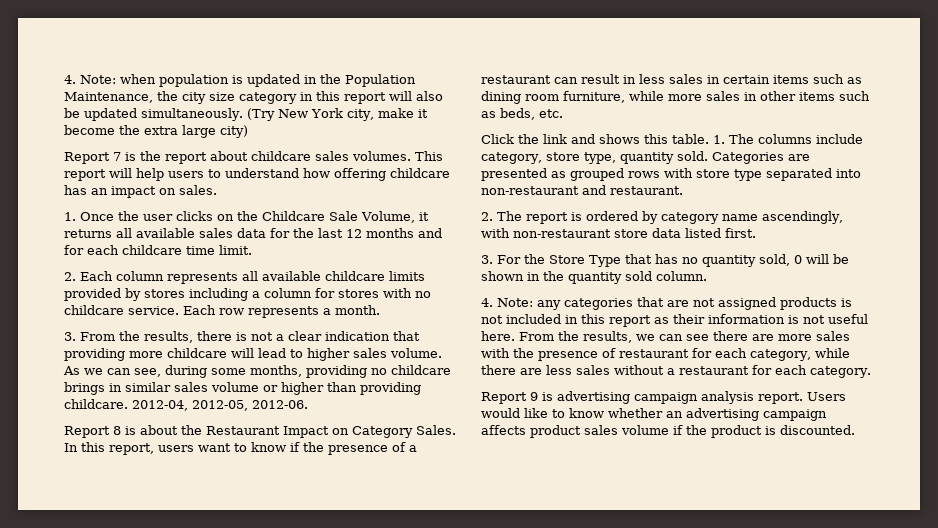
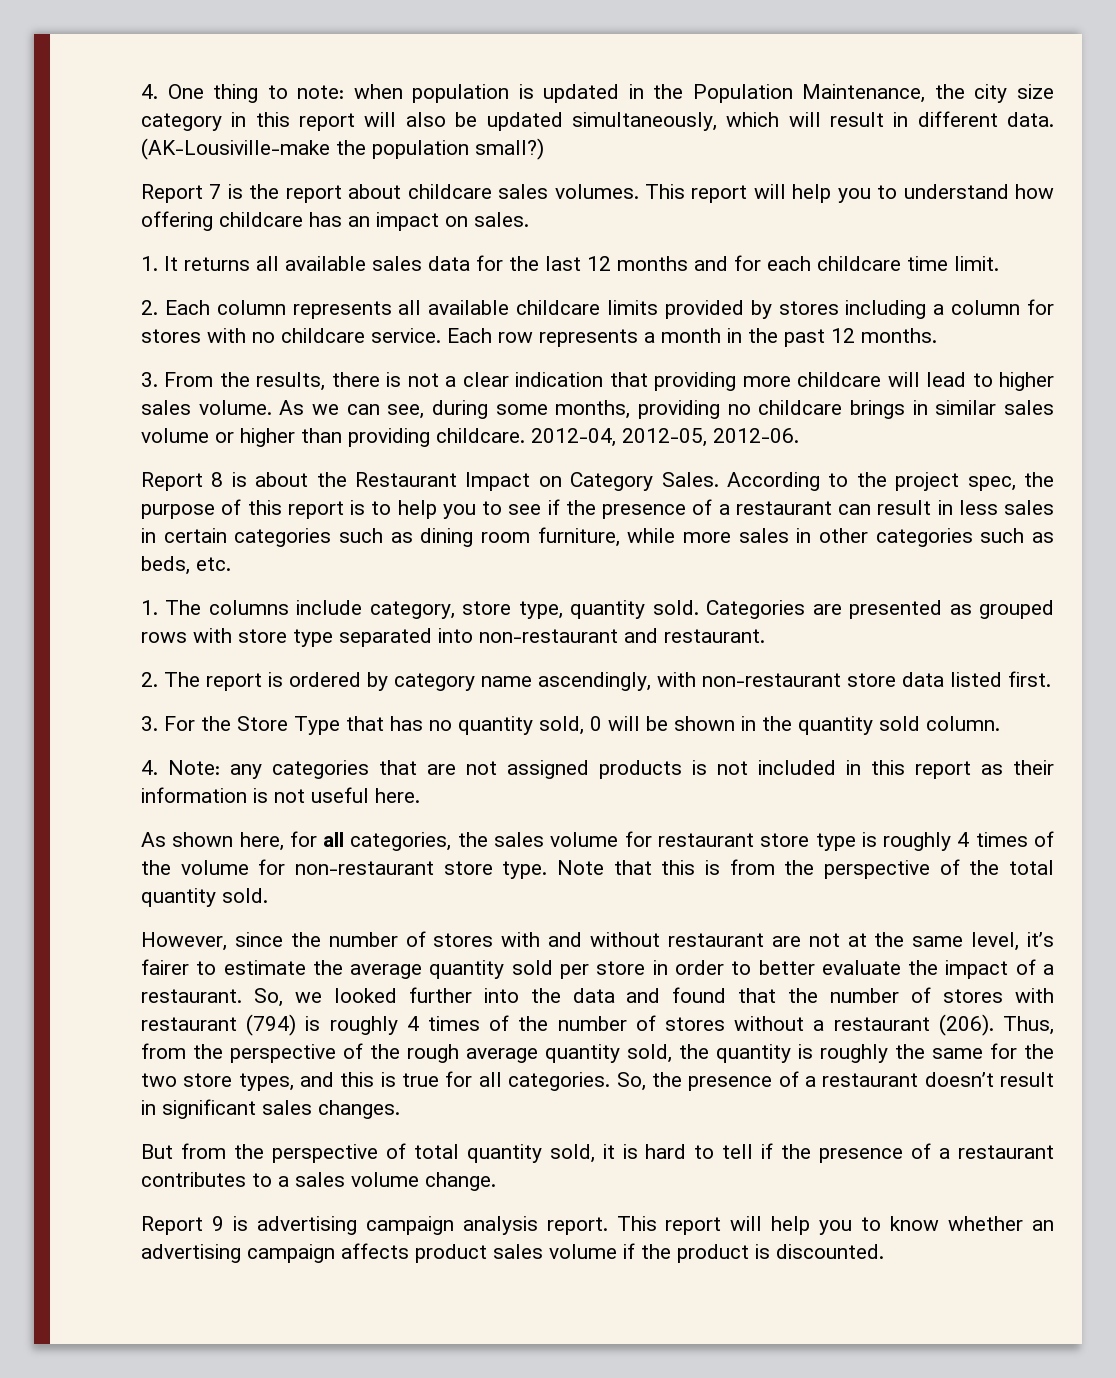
- 4. Note: when population is updated in the Population Maintenance, the city size category in this report will also be updated simultaneously. (Try New York city, make it become the extra large city)
+ 4. One thing to note: when population is updated in the Population Maintenance, the city size category in this report will also be updated simultaneously, which will result in different data. (AK-Lousiville-make the population small?)
- This report will help users to understand how offering childcare has an impact on sales.
+ This report will help you to understand how offering childcare has an impact on sales.
- 1. Once the user clicks on the Childcare Sale Volume, it returns all available sales data for the last 12 months and for each childcare time limit.
+ 1. It returns all available sales data for the last 12 months and for each childcare time limit.
- Each row represents a month.
+ Each row represents a month in the past 12 months.
- In this report, users want to know if the presence of a restaurant can result in less sales in certain items such as dining room furniture, while more sales in other items such as beds, etc.
+ According to the project spec, the purpose of this report is to help you to see if the presence of a restaurant can result in less sales in certain categories such as dining room furniture, while more sales in other categories such as beds, etc.
- Click the link and shows this table.
- 4. Note: any categories that are not assigned products is not included in this report as their information is not useful here. From the results, we can see there are more sales with the presence of restaurant for each category, while there are less sales without a restaurant for each category.
+ 4. Note: any categories that are not assigned products is not included in this report as their information is not useful here.
+ As shown here, for all categories, the sales volume for restaurant store type is roughly 4 times of the volume for non-restaurant store type. Note that this is from the perspective of the total quantity sold.
+ However, since the number of stores with and without restaurant are not at the same level, it’s fairer to estimate the average quantity sold per store in order to better evaluate the impact of a restaurant. So, we looked further into the data and found that the number of stores with restaurant (794) is roughly 4 times of the number of stores without a restaurant (206). Thus, from the perspective of the rough average quantity sold, the quantity is roughly the same for the two store types, and this is true for all categories. So, the presence of a restaurant doesn’t result in significant sales changes.
+ But from the perspective of total quantity sold, it is hard to tell if the presence of a restaurant contributes to a sales volume change.
- Users would like to know whether an advertising campaign affects product sales volume if the product is discounted.
+ This report will help you to know whether an advertising campaign affects product sales volume if the product is discounted.

